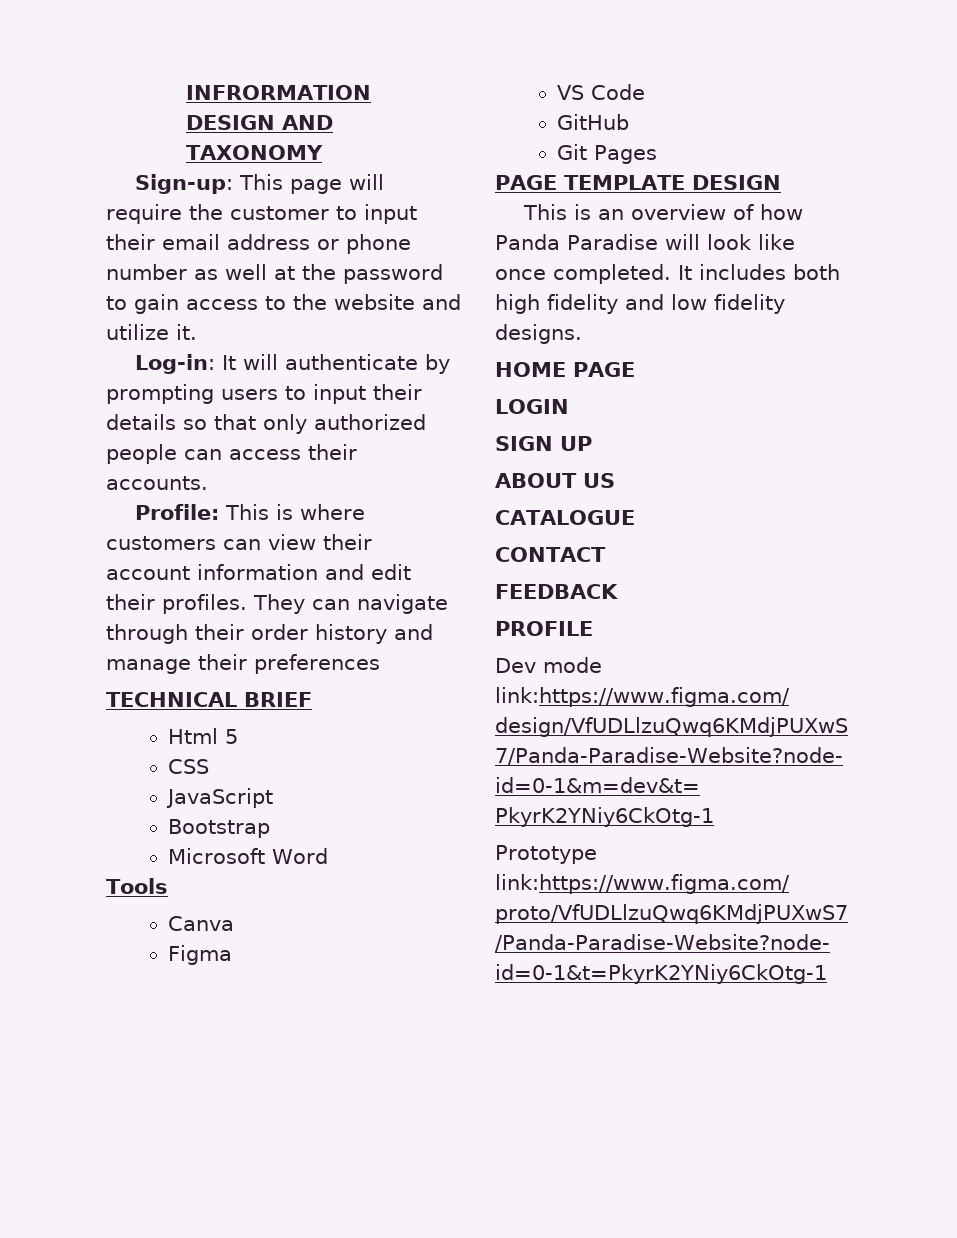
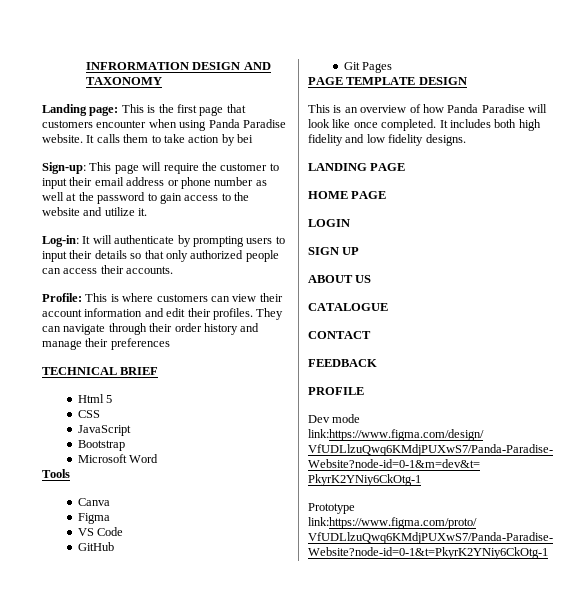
+ Landing page: This is the first page that customers encounter when using Panda Paradise website. It calls them to take action by bei
+ LANDING PAGE

